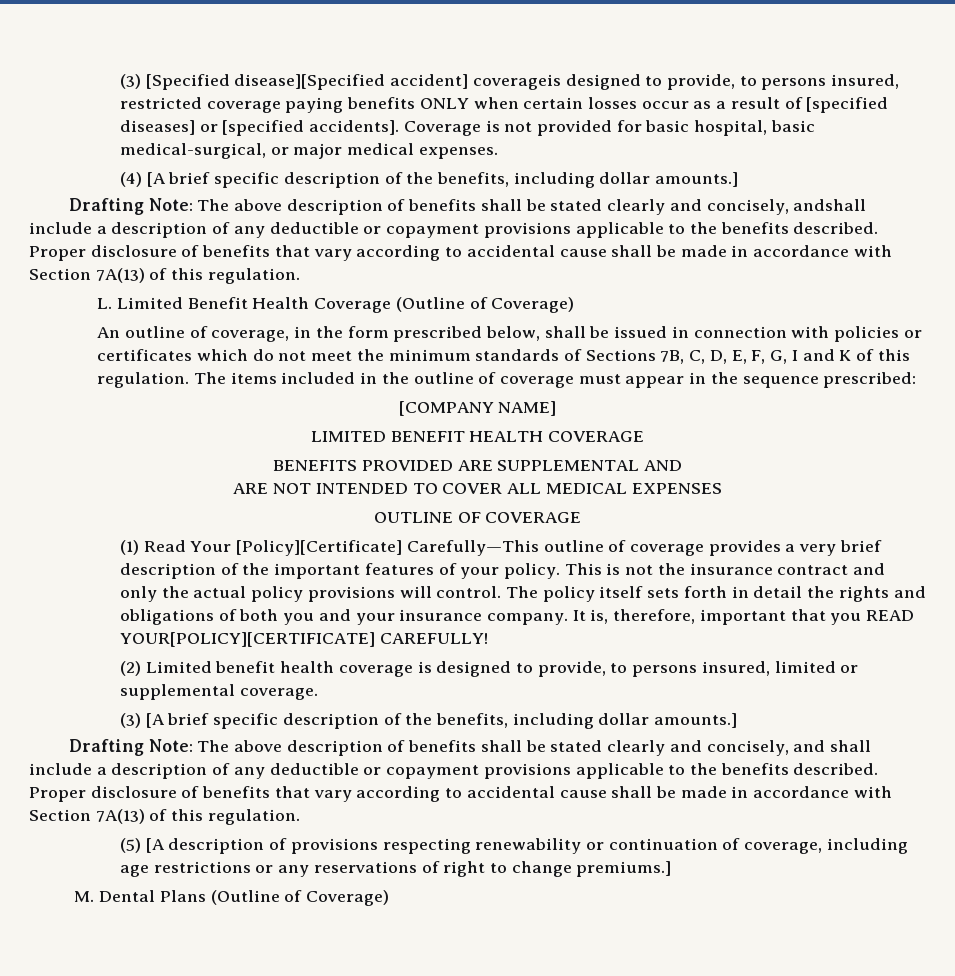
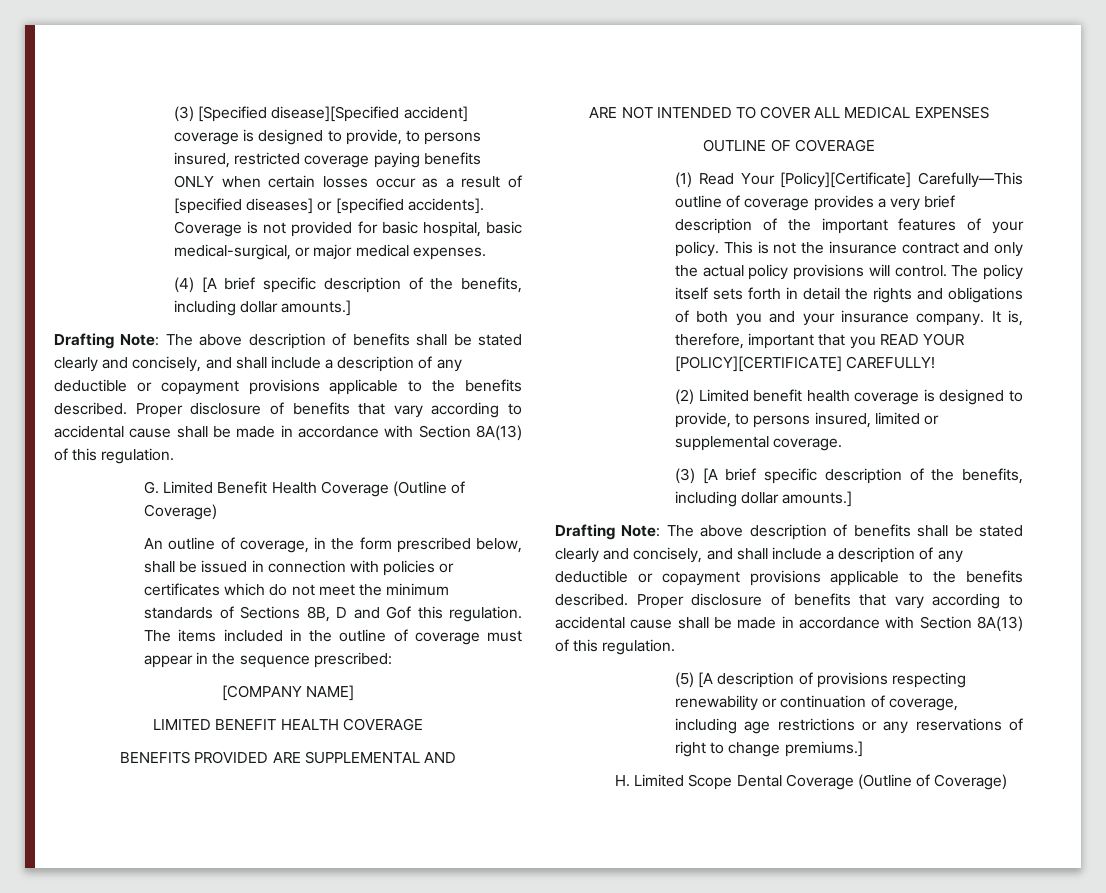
- (3) [Specified disease][Specified accident] coverageis designed to provide, to persons insured, restricted coverage paying benefits ONLY when certain losses occur as a result of [specified diseases] or [specified accidents].
+ (3) [Specified disease][Specified accident] coverage is designed to provide, to persons insured, restricted coverage paying benefits ONLY when certain losses occur as a result of [specified diseases] or [specified accidents].
  (4) [A brief specific description of the benefits, including dollar amounts.]
- Drafting Note: The above description of benefits shall be stated clearly and concisely, andshall include a description of any deductible or copayment provisions applicable to the benefits described. Proper disclosure of benefits that vary according to accidental cause shall be made in accordance with Section 7A(13) of this regulation.
- L. Limited Benefit Health Coverage (Outline of Coverage)
+ Drafting Note: The above description of benefits shall be stated clearly and concisely, and shall include a description of any deductible or copayment provisions applicable to the benefits described. Proper disclosure of benefits that vary according to accidental cause shall be made in accordance with Section 8A(13) of this regulation.
+ G. Limited Benefit Health Coverage (Outline of Coverage)
- An outline of coverage, in the form prescribed below, shall be issued in connection with policies or certificates which do not meet the minimum standards of Sections 7B, C, D, E, F, G, I and K of this regulation.
+ An outline of coverage, in the form prescribed below, shall be issued in connection with policies or certificates which do not meet the minimum standards of Sections 8B, D and Gof this regulation.
- It is, therefore, important that you READ YOUR[POLICY][CERTIFICATE] CAREFULLY!
+ It is, therefore, important that you READ YOUR [POLICY][CERTIFICATE] CAREFULLY!
  (3) [A brief specific description of the benefits, including dollar amounts.]
- Drafting Note: The above description of benefits shall be stated clearly and concisely, and shall include a description of any deductible or copayment provisions applicable to the benefits described. Proper disclosure of benefits that vary according to accidental cause shall be made in accordance with Section 7A(13) of this regulation.
+ Drafting Note: The above description of benefits shall be stated clearly and concisely, and shall include a description of any deductible or copayment provisions applicable to the benefits described. Proper disclosure of benefits that vary according to accidental cause shall be made in accordance with Section 8A(13) of this regulation.
- M. Dental Plans (Outline of Coverage)
+ H. Limited Scope Dental Coverage (Outline of Coverage)

